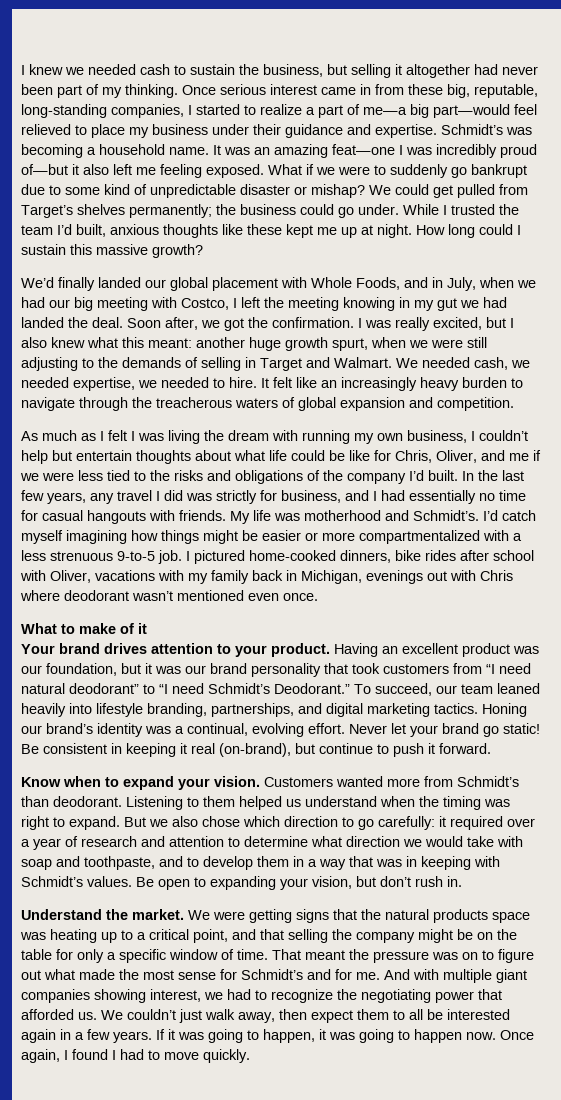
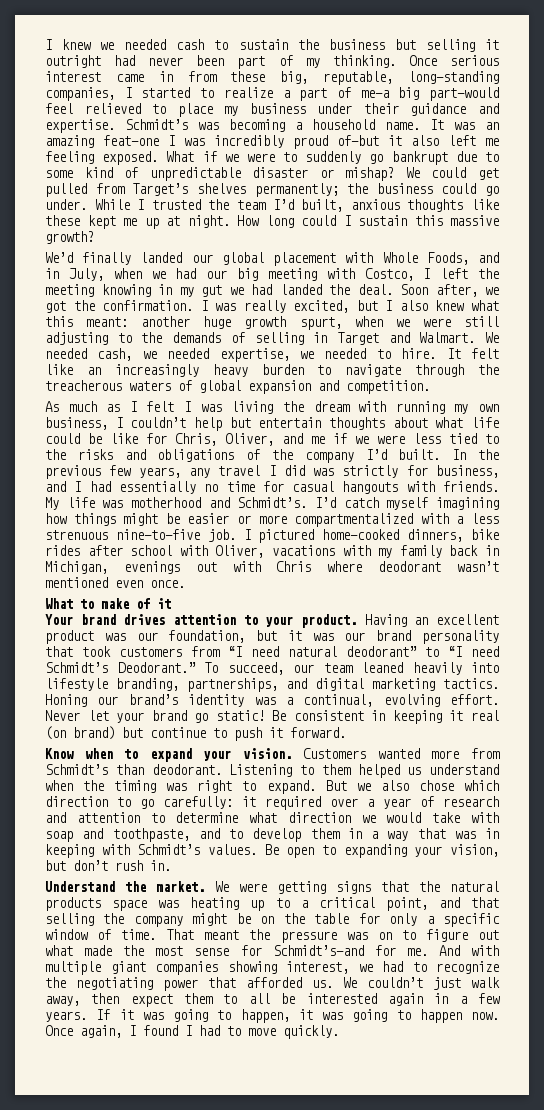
- I knew we needed cash to sustain the business, but selling it altogether had never been part of my thinking.
+ I knew we needed cash to sustain the business but selling it outright had never been part of my thinking.
- In the last few years, any travel I did was strictly for business, and I had essentially no time for casual hangouts with friends.
+ In the previous few years, any travel I did was strictly for business, and I had essentially no time for casual hangouts with friends.
- I’d catch myself imagining how things might be easier or more compartmentalized with a less strenuous 9-to-5 job.
+ I’d catch myself imagining how things might be easier or more compartmentalized with a less strenuous nine-to-five job.
- Be consistent in keeping it real (on-brand), but continue to push it forward.
+ Be consistent in keeping it real (on brand) but continue to push it forward.
- That meant the pressure was on to figure out what made the most sense for Schmidt’s and for me.
+ That meant the pressure was on to figure out what made the most sense for Schmidt’s—and for me.

